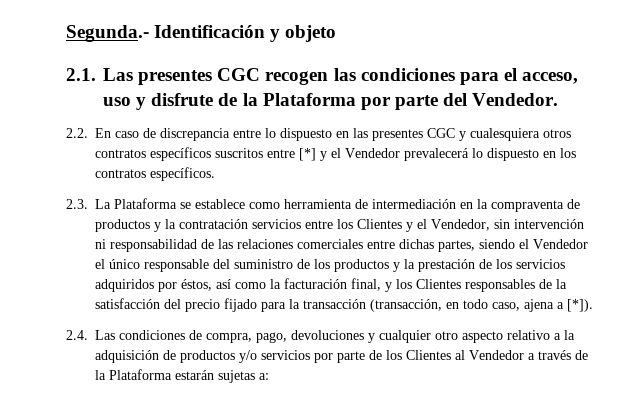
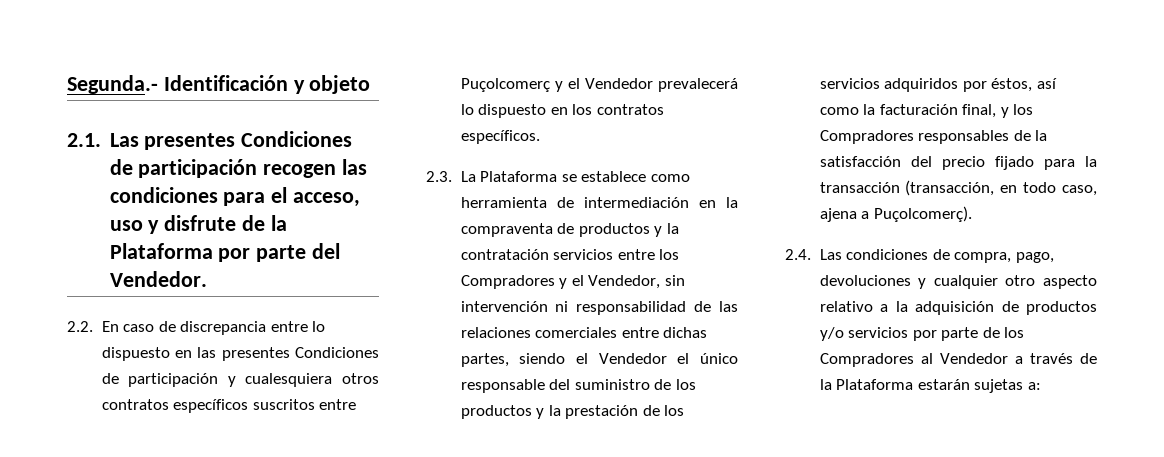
- 2.1. Las presentes CGC recogen las condiciones para el acceso, uso y disfrute de la Plataforma por parte del Vendedor.
+ 2.1. Las presentes Condiciones de participación recogen las condiciones para el acceso, uso y disfrute de la Plataforma por parte del Vendedor.
- 2.2. En caso de discrepancia entre lo dispuesto en las presentes CGC y cualesquiera otros contratos específicos suscritos entre [*] y el Vendedor prevalecerá lo dispuesto en los contratos específicos.
+ 2.2. En caso de discrepancia entre lo dispuesto en las presentes Condiciones de participación y cualesquiera otros contratos específicos suscritos entre Puçolcomerç y el Vendedor prevalecerá lo dispuesto en los contratos específicos.
- 2.3. La Plataforma se establece como herramienta de intermediación en la compraventa de productos y la contratación servicios entre los Clientes y el Vendedor, sin intervención ni responsabilidad de las relaciones comerciales entre dichas partes, siendo el Vendedor el único responsable del suministro de los productos y la prestación de los servicios adquiridos por éstos, así como la facturación final, y los Clientes responsables de la satisfacción del precio fijado para la transacción (transacción, en todo caso, ajena a [*]).
+ 2.3. La Plataforma se establece como herramienta de intermediación en la compraventa de productos y la contratación servicios entre los Compradores y el Vendedor, sin intervención ni responsabilidad de las relaciones comerciales entre dichas partes, siendo el Vendedor el único responsable del suministro de los productos y la prestación de los servicios adquiridos por éstos, así como la facturación final, y los Compradores responsables de la satisfacción del precio fijado para la transacción (transacción, en todo caso, ajena a Puçolcomerç).
- 2.4. Las condiciones de compra, pago, devoluciones y cualquier otro aspecto relativo a la adquisición de productos y/o servicios por parte de los Clientes al Vendedor a través de la Plataforma estarán sujetas a:
+ 2.4. Las condiciones de compra, pago, devoluciones y cualquier otro aspecto relativo a la adquisición de productos y/o servicios por parte de los Compradores al Vendedor a través de la Plataforma estarán sujetas a:

